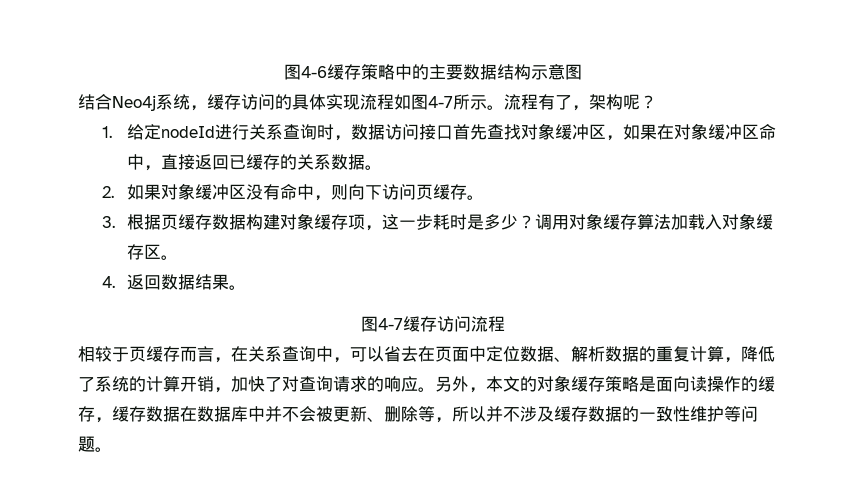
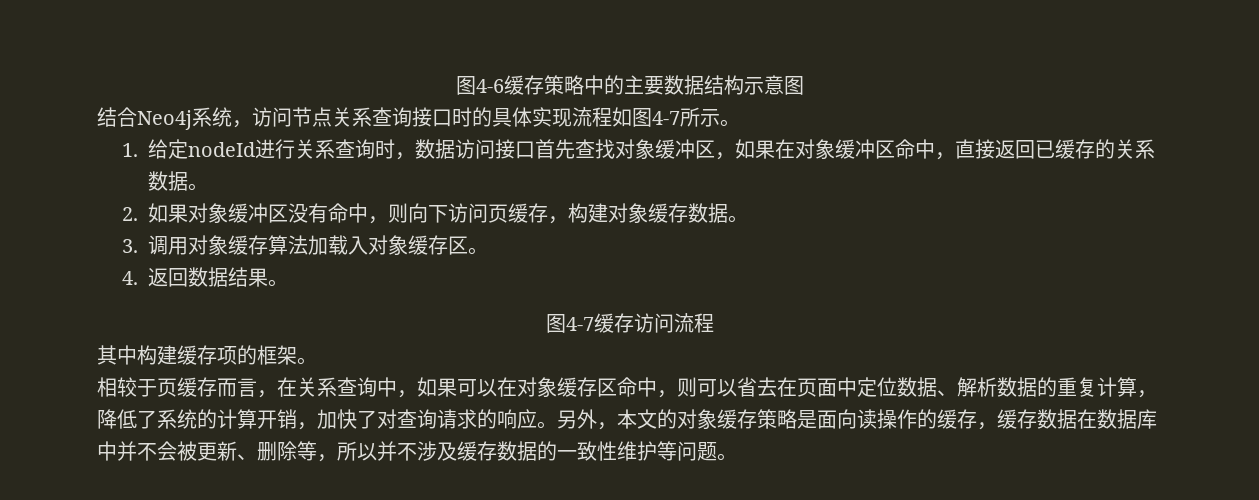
- 结合Neo4j系统，缓存访问的具体实现流程如图4-7所示。流程有了，架构呢？
+ 结合Neo4j系统，访问节点关系查询接口时的具体实现流程如图4-7所示。
- 2.如果对象缓冲区没有命中，则向下访问页缓存。
- 3.根据页缓存数据构建对象缓存项，这一步耗时是多少？调用对象缓存算法加载入对象缓存区。
+ 2.如果对象缓冲区没有命中，则向下访问页缓存，构建对象缓存数据。
+ 3.调用对象缓存算法加载入对象缓存区。
+ 其中构建缓存项的框架。
- 相较于页缓存而言，在关系查询中，可以省去在页面中定位数据、解析数据的重复计算，降低了系统的计算开销，加快了对查询请求的响应。
+ 相较于页缓存而言，在关系查询中，如果可以在对象缓存区命中，则可以省去在页面中定位数据、解析数据的重复计算，降低了系统的计算开销，加快了对查询请求的响应。

